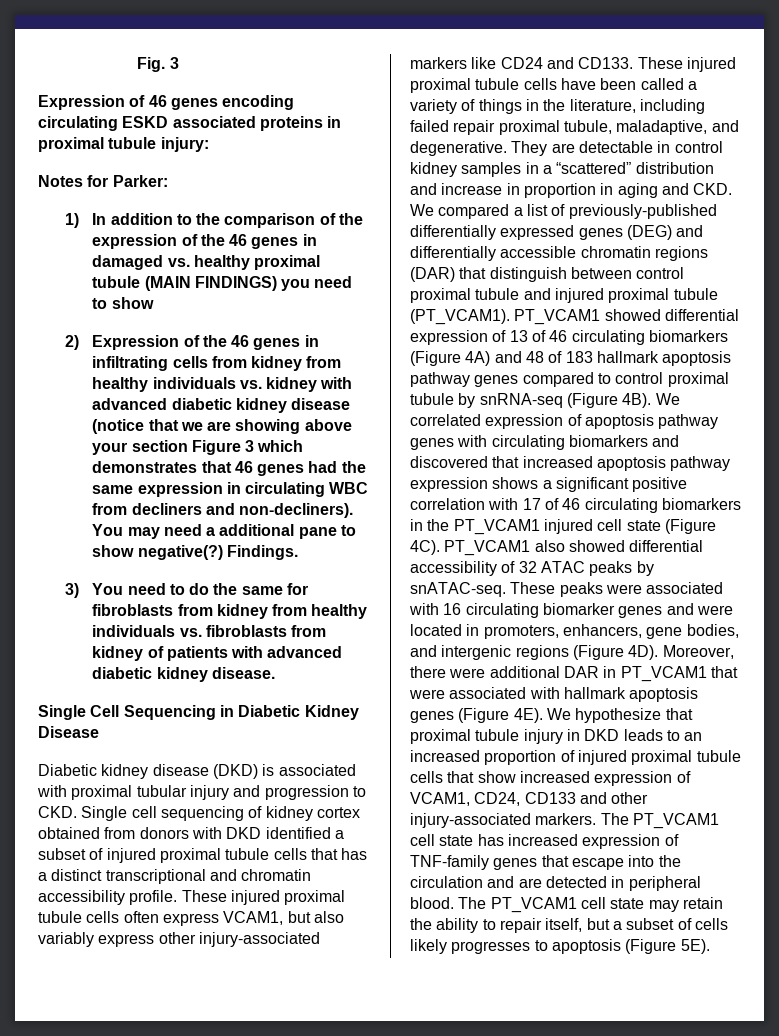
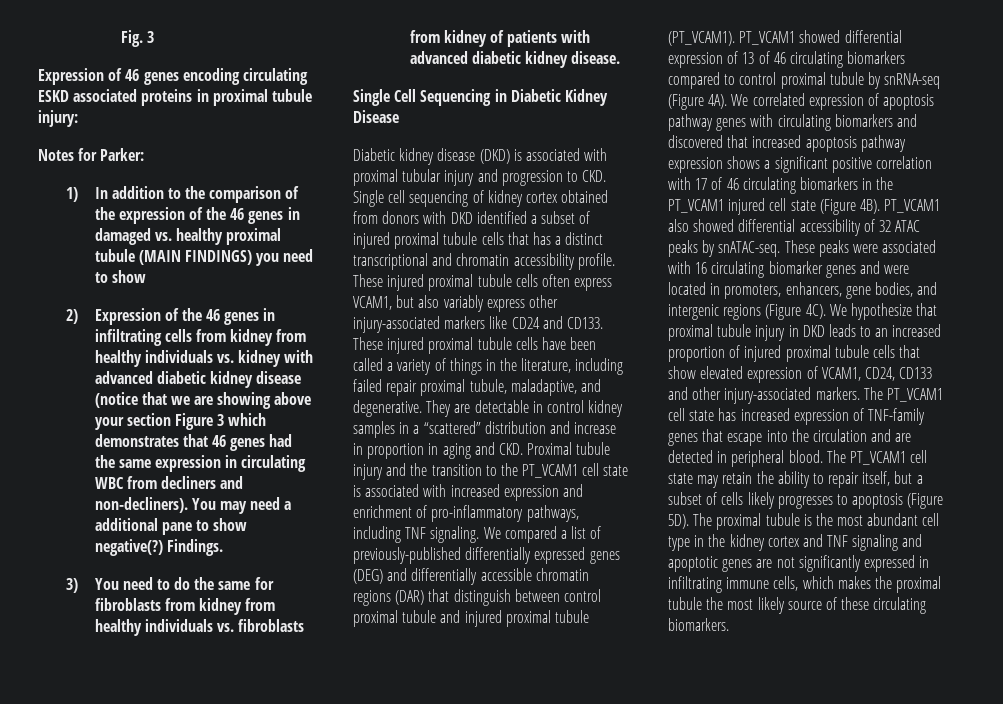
- They are detectable in control kidney samples in a “scattered” distribution and increase in proportion in aging and CKD. We compared a list of previously-published differentially expressed genes (DEG) and differentially accessible chromatin regions (DAR) that distinguish between control proximal tubule and injured proximal tubule (PT_VCAM1).
+ They are detectable in control kidney samples in a “scattered” distribution and increase in proportion in aging and CKD. Proximal tubule injury and the transition to the PT_VCAM1 cell state is associated with increased expression and enrichment of pro-inflammatory pathways, including TNF signaling. We compared a list of previously-published differentially expressed genes (DEG) and differentially accessible chromatin regions (DAR) that distinguish between control proximal tubule and injured proximal tubule (PT_VCAM1).
- PT_VCAM1 showed differential expression of 13 of 46 circulating biomarkers (Figure 4A) and 48 of 183 hallmark apoptosis pathway genes compared to control proximal tubule by snRNA-seq (Figure 4B).
+ PT_VCAM1 showed differential expression of 13 of 46 circulating biomarkers compared to control proximal tubule by snRNA-seq (Figure 4A).
- We correlated expression of apoptosis pathway genes with circulating biomarkers and discovered that increased apoptosis pathway expression shows a significant positive correlation with 17 of 46 circulating biomarkers in the PT_VCAM1 injured cell state (Figure 4C).
+ We correlated expression of apoptosis pathway genes with circulating biomarkers and discovered that increased apoptosis pathway expression shows a significant positive correlation with 17 of 46 circulating biomarkers in the PT_VCAM1 injured cell state (Figure 4B).
- These peaks were associated with 16 circulating biomarker genes and were located in promoters, enhancers, gene bodies, and intergenic regions (Figure 4D). Moreover, there were additional DAR in PT_VCAM1 that were associated with hallmark apoptosis genes (Figure 4E).
+ These peaks were associated with 16 circulating biomarker genes and were located in promoters, enhancers, gene bodies, and intergenic regions (Figure 4C).
- We hypothesize that proximal tubule injury in DKD leads to an increased proportion of injured proximal tubule cells that show increased expression of VCAM1, CD24, CD133 and other injury-associated markers.
+ We hypothesize that proximal tubule injury in DKD leads to an increased proportion of injured proximal tubule cells that show elevated expression of VCAM1, CD24, CD133 and other injury-associated markers.
- The PT_VCAM1 cell state may retain the ability to repair itself, but a subset of cells likely progresses to apoptosis (Figure 5E).
+ The PT_VCAM1 cell state may retain the ability to repair itself, but a subset of cells likely progresses to apoptosis (Figure 5D). The proximal tubule is the most abundant cell type in the kidney cortex and TNF signaling and apoptotic genes are not significantly expressed in infiltrating immune cells, which makes the proximal tubule the most likely source of these circulating biomarkers.

